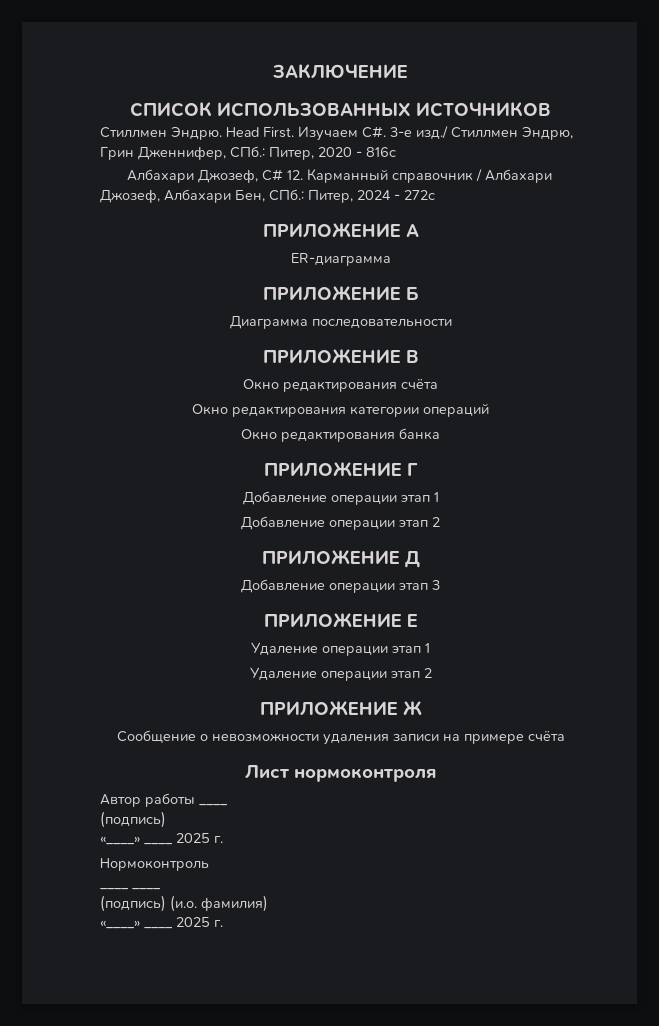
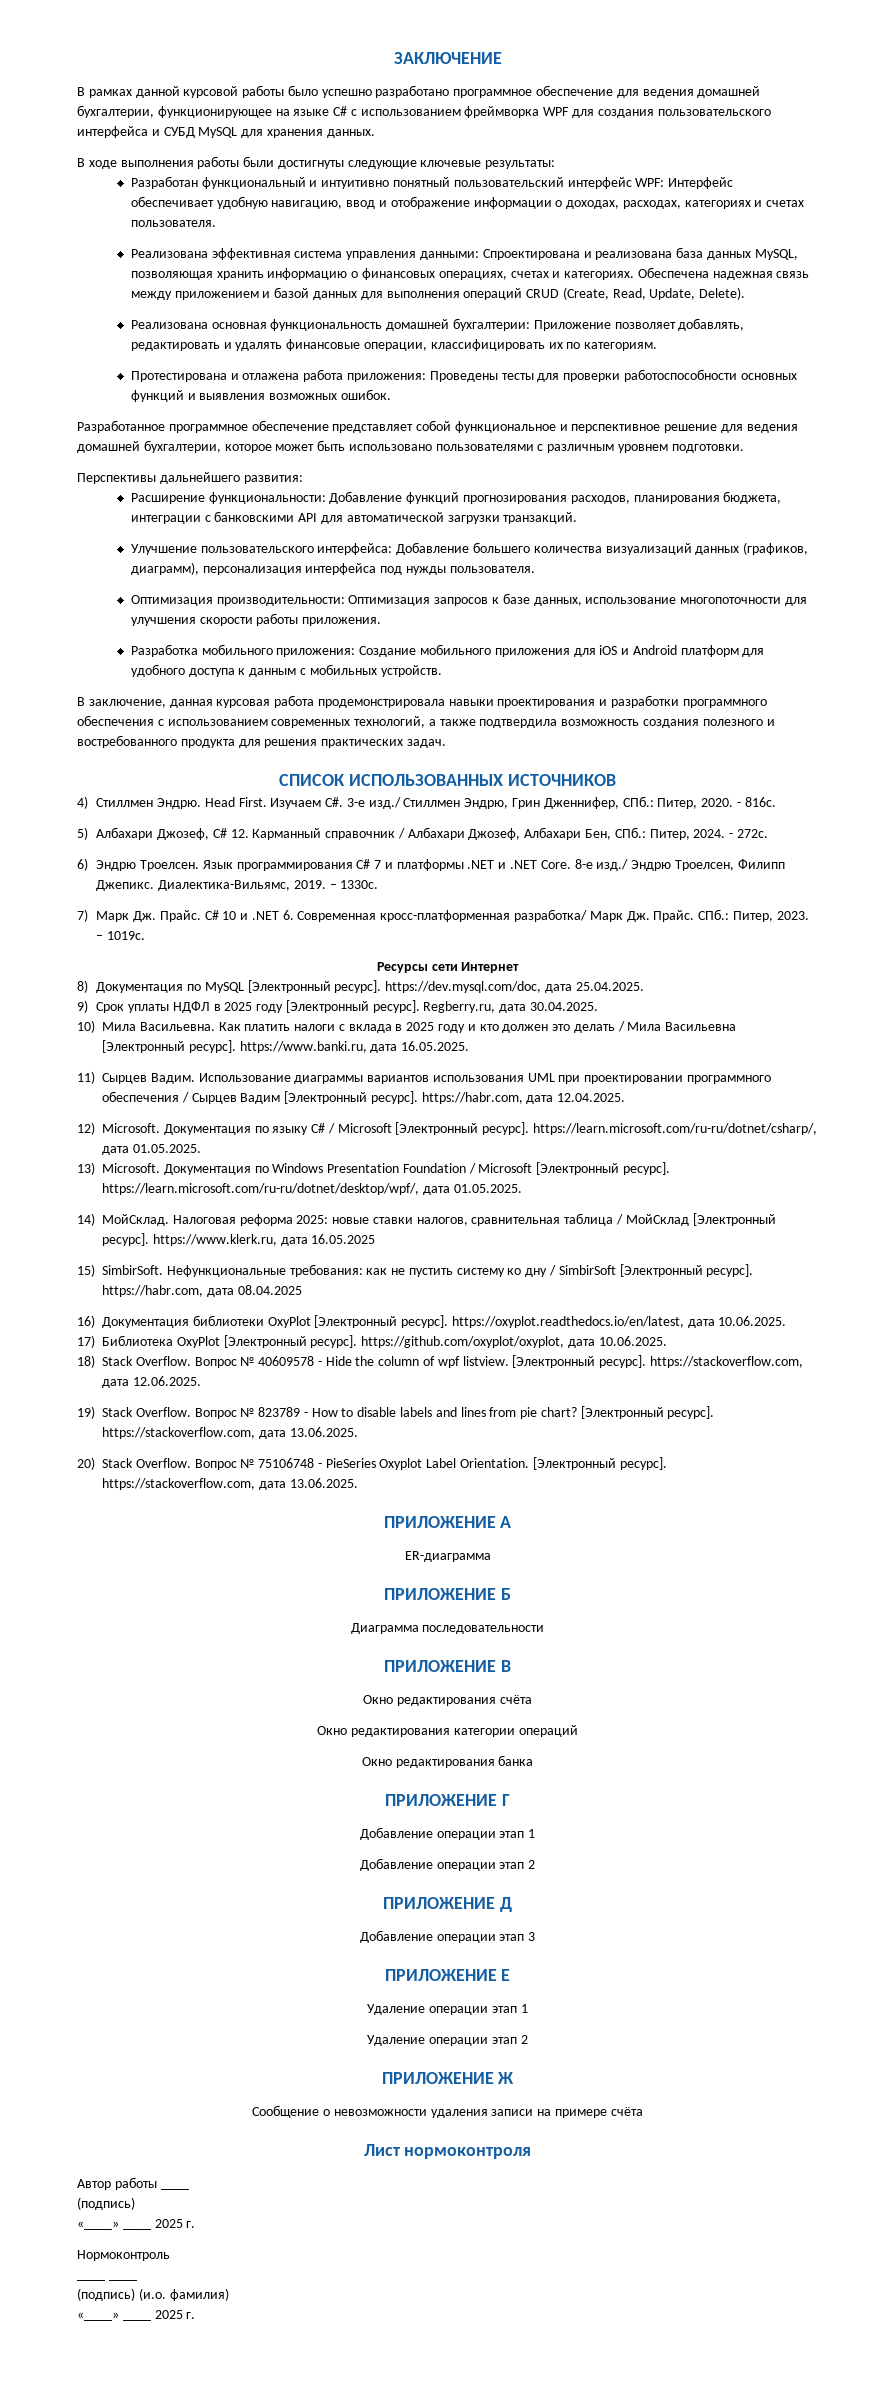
+ В рамках данной курсовой работы было успешно разработано программное обеспечение для ведения домашней бухгалтерии, функционирующее на языке C# с использованием фреймворка WPF для создания пользовательского интерфейса и СУБД MySQL для хранения данных.
+ В ходе выполнения работы были достигнуты следующие ключевые результаты:
+ Разработан функциональный и интуитивно понятный пользовательский интерфейс WPF: Интерфейс обеспечивает удобную навигацию, ввод и отображение информации о доходах, расходах, категориях и счетах пользователя.
+ Реализована эффективная система управления данными: Спроектирована и реализована база данных MySQL, позволяющая хранить информацию о финансовых операциях, счетах и категориях. Обеспечена надежная связь между приложением и базой данных для выполнения операций CRUD (Create, Read, Update, Delete).
+ Реализована основная функциональность домашней бухгалтерии: Приложение позволяет добавлять, редактировать и удалять финансовые операции, классифицировать их по категориям.
+ Протестирована и отлажена работа приложения: Проведены тесты для проверки работоспособности основных функций и выявления возможных ошибок.
+ Разработанное программное обеспечение представляет собой функциональное и перспективное решение для ведения домашней бухгалтерии, которое может быть использовано пользователями с различным уровнем подготовки.
+ Перспективы дальнейшего развития:
+ Расширение функциональности: Добавление функций прогнозирования расходов, планирования бюджета, интеграции с банковскими API для автоматической загрузки транзакций.
+ Улучшение пользовательского интерфейса: Добавление большего количества визуализаций данных (графиков, диаграмм), персонализация интерфейса под нужды пользователя.
+ Оптимизация производительности: Оптимизация запросов к базе данных, использование многопоточности для улучшения скорости работы приложения.
+ Разработка мобильного приложения: Создание мобильного приложения для iOS и Android платформ для удобного доступа к данным с мобильных устройств.
+ В заключение, данная курсовая работа продемонстрировала навыки проектирования и разработки программного обеспечения с использованием современных технологий, а также подтвердила возможность создания полезного и востребованного продукта для решения практических задач.
- Стиллмен Эндрю.
+ 4) Стиллмен Эндрю.
- Изучаем C#. 3-е изд./ Стиллмен Эндрю, Грин Дженнифер, СПб.: Питер, 2020 - 816с
- Албахари Джозеф, C# 12. Карманный справочник / Албахари Джозеф, Албахари Бен, СПб.: Питер, 2024 - 272с
+ Изучаем C#. 3-е изд./ Стиллмен Эндрю, Грин Дженнифер, СПб.: Питер, 2020. - 816с.
+ 5) Албахари Джозеф, C# 12. Карманный справочник / Албахари Джозеф, Албахари Бен, СПб.: Питер, 2024. - 272с.
+ 6) Эндрю Троелсен. Язык программирования C# 7 и платформы .NET и .NET Core. 8-е изд./ Эндрю Троелсен, Филипп Джепикс. Диалектика-Вильямс, 2019. – 1330с.
+ 7) Марк Дж. Прайс. C# 10 и .NET 6. Современная кросс-платформенная разработка/ Марк Дж. Прайс. СПб.: Питер, 2023. – 1019с.
+ Ресурсы сети Интернет
+ 8) Документация по MySQL [Электронный ресурс]. https://dev.mysql.com/doc, дата 25.04.2025.
+ 9) Срок уплаты НДФЛ в 2025 году [Электронный ресурс]. Regberry.ru, дата 30.04.2025.
+ 10) Мила Васильевна. Как платить налоги с вклада в 2025 году и кто должен это делать / Мила Васильевна [Электронный ресурс]. https://www.banki.ru, дата 16.05.2025.
+ 11) Сырцев Вадим. Использование диаграммы вариантов использования UML при проектировании программного обеспечения / Сырцев Вадим [Электронный ресурс]. https://habr.com, дата 12.04.2025.
+ 12) Microsoft. Документация по языку C# / Microsoft [Электронный ресурс]. https://learn.microsoft.com/ru-ru/dotnet/csharp/, дата 01.05.2025.
+ 13) Microsoft. Документация по Windows Presentation Foundation / Microsoft [Электронный ресурс]. https://learn.microsoft.com/ru-ru/dotnet/desktop/wpf/, дата 01.05.2025.
+ 14) МойСклад. Налоговая реформа 2025: новые ставки налогов, сравнительная таблица / МойСклад [Электронный ресурс]. https://www.klerk.ru, дата 16.05.2025
+ 15) SimbirSoft. Нефункциональные требования: как не пустить систему ко дну / SimbirSoft [Электронный ресурс]. https://habr.com, дата 08.04.2025
+ 16) Документация библиотеки OxyPlot [Электронный ресурс]. https://oxyplot.readthedocs.io/en/latest, дата 10.06.2025.
+ 17) Библиотека OxyPlot [Электронный ресурс]. https://github.com/oxyplot/oxyplot, дата 10.06.2025.
+ 18) Stack Overflow. Вопрос № 40609578 - Hide the column of wpf listview. [Электронный ресурс]. https://stackoverflow.com, дата 12.06.2025.
+ 19) Stack Overflow. Вопрос № 823789 - How to disable labels and lines from pie chart? [Электронный ресурс]. https://stackoverflow.com, дата 13.06.2025.
+ 20) Stack Overflow. Вопрос № 75106748 - PieSeries Oxyplot Label Orientation. [Электронный ресурс]. https://stackoverflow.com, дата 13.06.2025.

